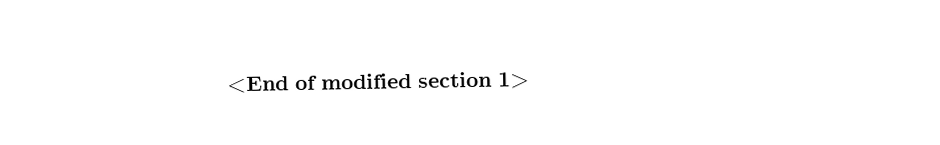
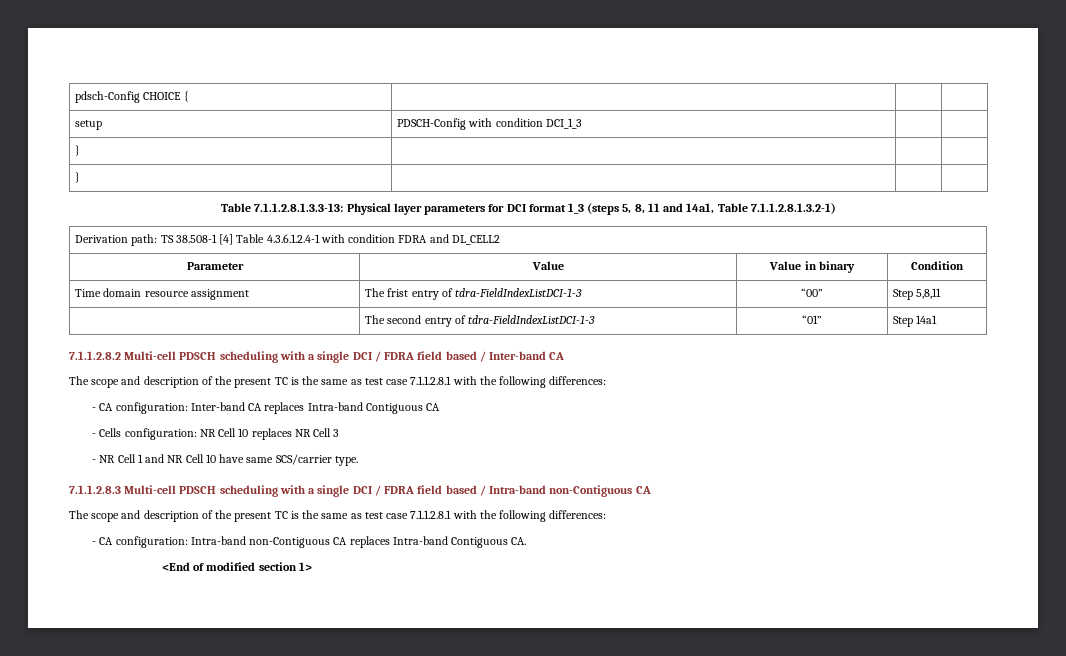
+ pdsch-Config CHOICE { | | |
+ setup | PDSCH-Config with condition DCI_1_3 | |
+ } | | |
+ } | | |
+ Table 7.1.1.2.8.1.3.3-13: Physical layer parameters for DCI format 1_3 (steps 5, 8, 11 and 14a1, Table 7.1.1.2.8.1.3.2-1)
+ Derivation path: TS 38.508-1 [4] Table 4.3.6.1.2.4-1 with condition FDRA and DL_CELL2
+ Parameter | Value | Value in binary | Condition
+ Time domain resource assignment | The frist entry of tdra-FieldIndexListDCI-1-3 | “00” | Step 5,8,11
+ | The second entry of tdra-FieldIndexListDCI-1-3 | “01” | Step 14a1
+ 7.1.1.2.8.2 Multi-cell PDSCH scheduling with a single DCI / FDRA field based / Inter-band CA
+ The scope and description of the present TC is the same as test case 7.1.1.2.8.1 with the following differences:
+ - CA configuration: Inter-band CA replaces Intra-band Contiguous CA
+ - Cells configuration: NR Cell 10 replaces NR Cell 3
+ - NR Cell 1 and NR Cell 10 have same SCS/carrier type.
+ 7.1.1.2.8.3 Multi-cell PDSCH scheduling with a single DCI / FDRA field based / Intra-band non-Contiguous CA
+ The scope and description of the present TC is the same as test case 7.1.1.2.8.1 with the following differences:
+ - CA configuration: Intra-band non-Contiguous CA replaces Intra-band Contiguous CA.

